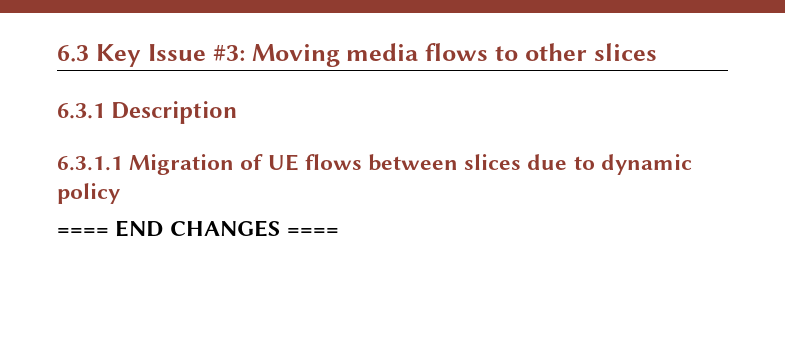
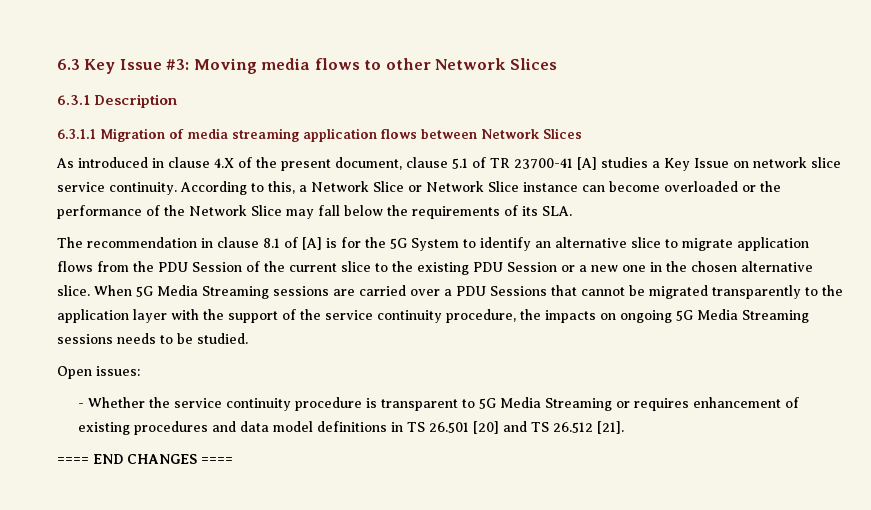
- 6.3 Key Issue #3: Moving media flows to other slices
+ 6.3 Key Issue #3: Moving media flows to other Network Slices
- 6.3.1.1 Migration of UE flows between slices due to dynamic policy
+ 6.3.1.1 Migration of media streaming application flows between Network Slices
+ As introduced in clause 4.X of the present document, clause 5.1 of TR 23700-41 [A] studies a Key Issue on network slice service continuity. According to this, a Network Slice or Network Slice instance can become overloaded or the performance of the Network Slice may fall below the requirements of its SLA.
+ The recommendation in clause 8.1 of [A] is for the 5G System to identify an alternative slice to migrate application flows from the PDU Session of the current slice to the existing PDU Session or a new one in the chosen alternative slice. When 5G Media Streaming sessions are carried over a PDU Sessions that cannot be migrated transparently to the application layer with the support of the service continuity procedure, the impacts on ongoing 5G Media Streaming sessions needs to be studied.
+ Open issues:
+ - Whether the service continuity procedure is transparent to 5G Media Streaming or requires enhancement of existing procedures and data model definitions in TS 26.501 [20] and TS 26.512 [21].

